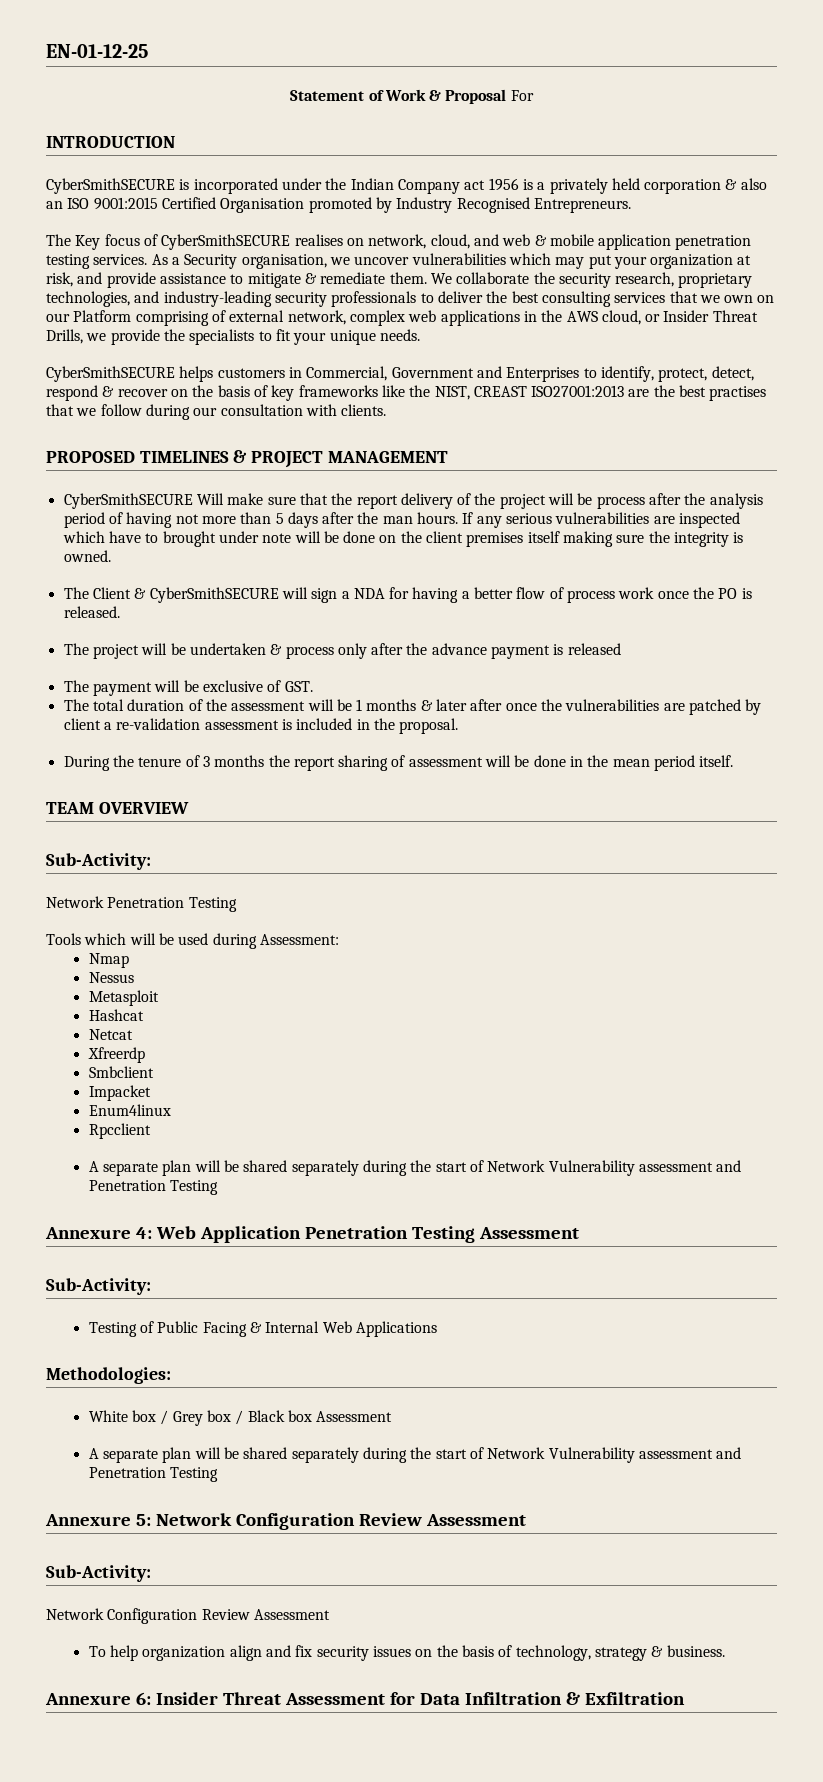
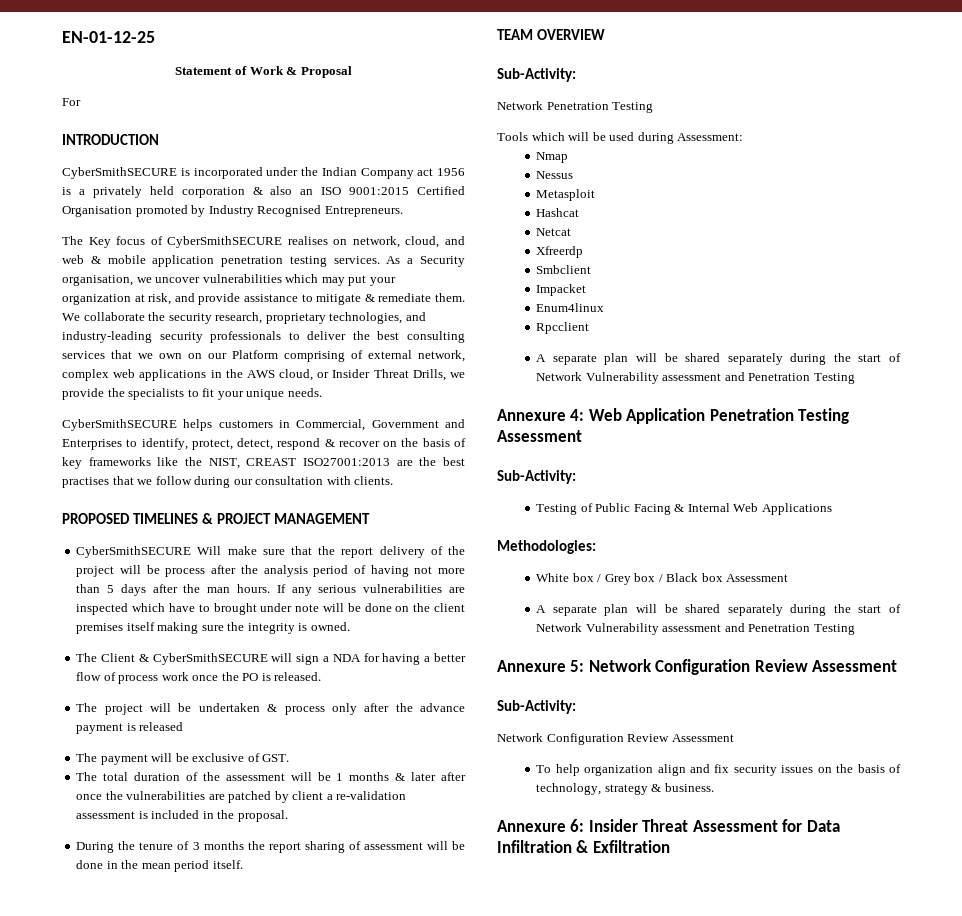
- Statement of Work & Proposal For
+ Statement of Work & Proposal
+ For

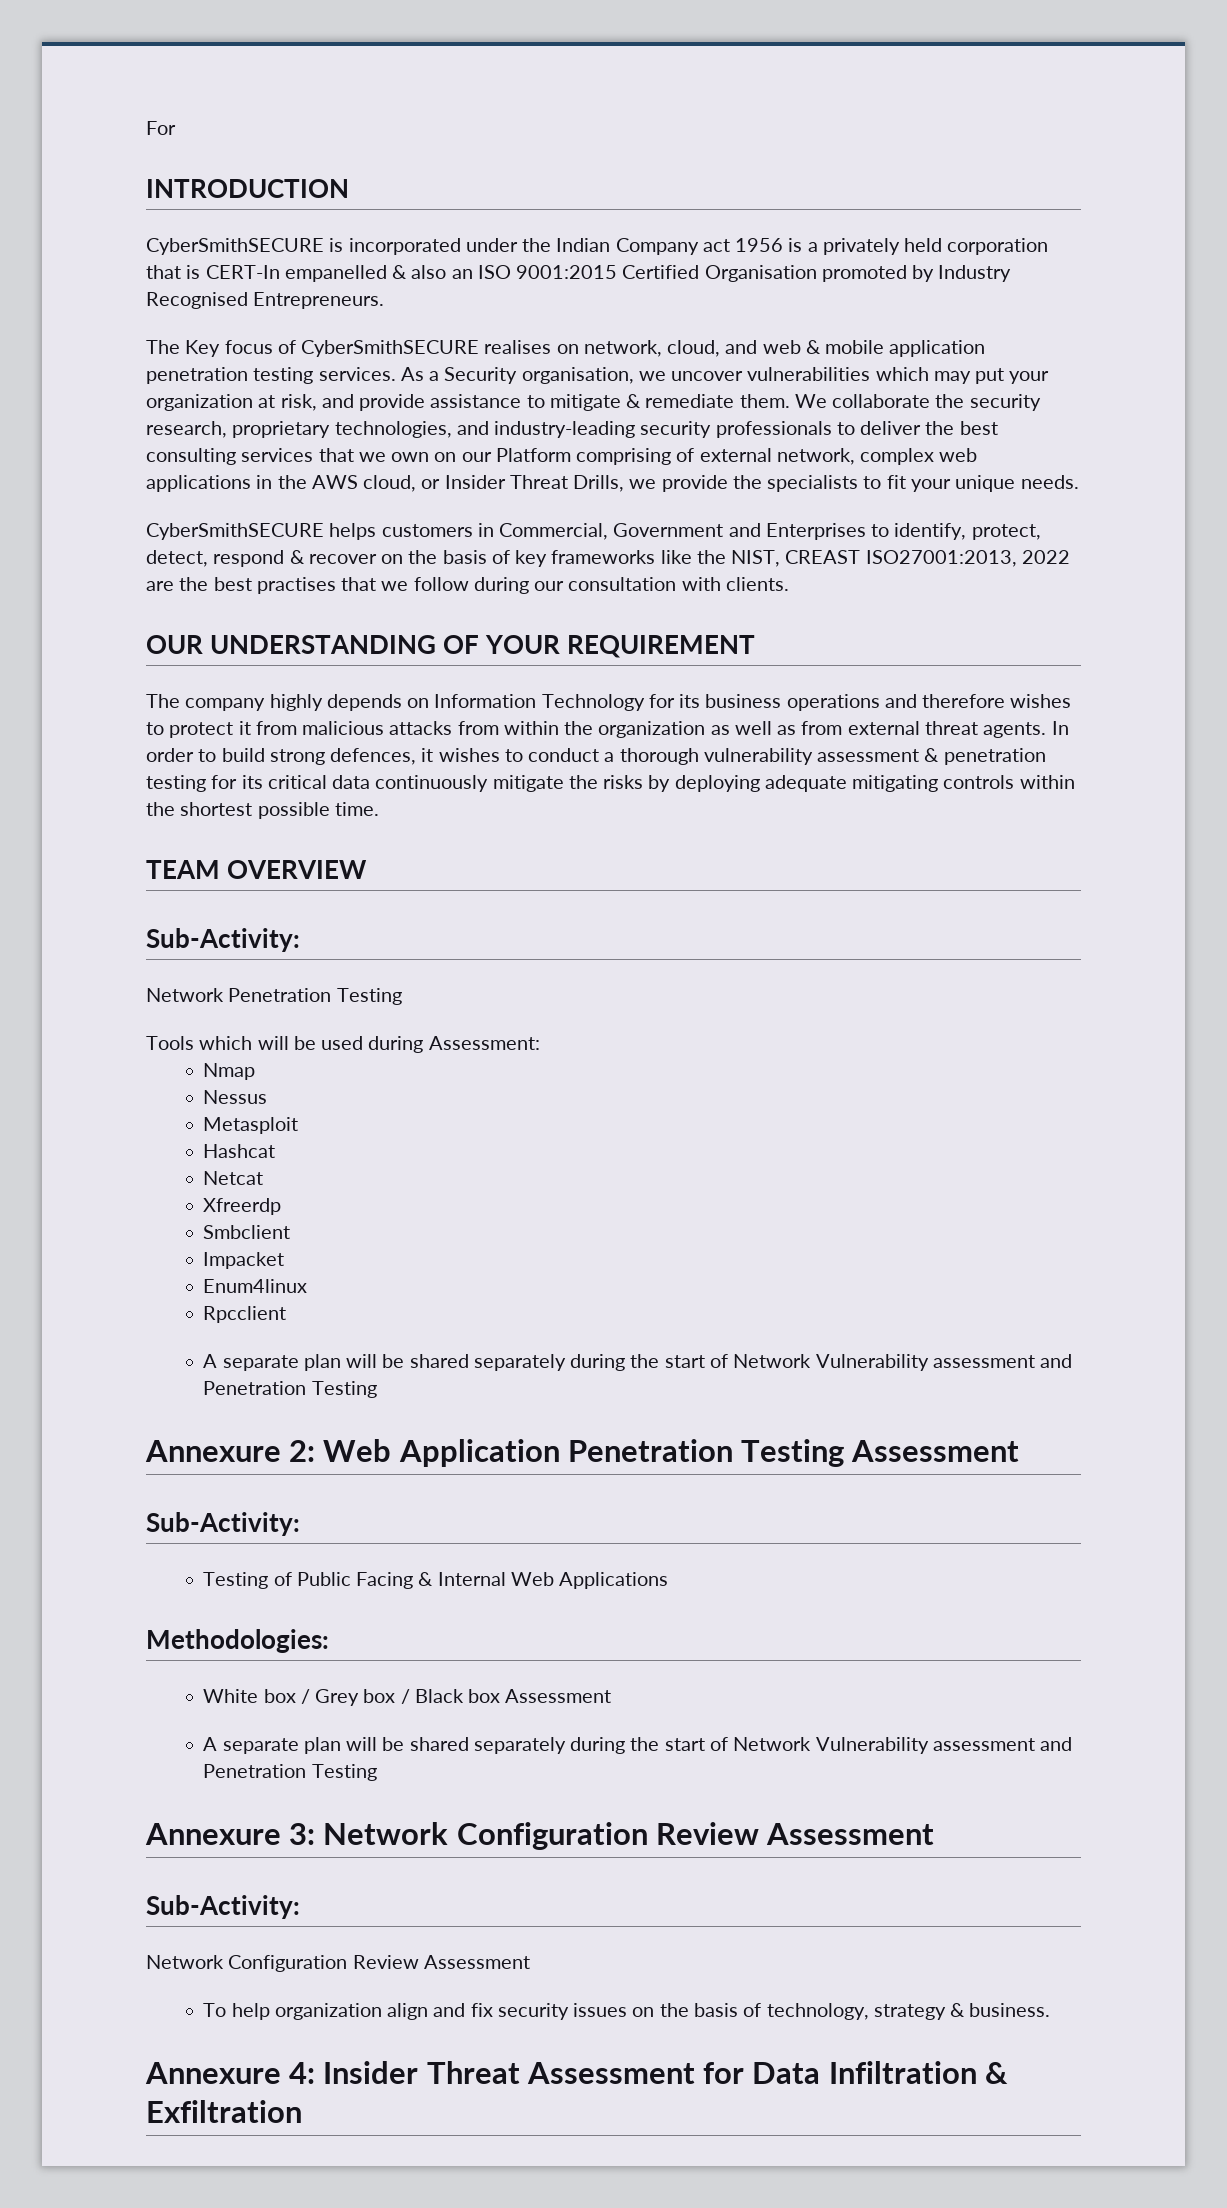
- EN-01-12-25
- Statement of Work & Proposal
- CyberSmithSECURE is incorporated under the Indian Company act 1956 is a privately held corporation & also an ISO 9001:2015 Certified Organisation promoted by Industry Recognised Entrepreneurs.
+ CyberSmithSECURE is incorporated under the Indian Company act 1956 is a privately held corporation that is CERT-In empanelled & also an ISO 9001:2015 Certified Organisation promoted by Industry Recognised Entrepreneurs.
- CyberSmithSECURE helps customers in Commercial, Government and Enterprises to identify, protect, detect, respond & recover on the basis of key frameworks like the NIST, CREAST ISO27001:2013 are the best practises that we follow during our consultation with clients.
+ CyberSmithSECURE helps customers in Commercial, Government and Enterprises to identify, protect, detect, respond & recover on the basis of key frameworks like the NIST, CREAST ISO27001:2013, 2022 are the best practises that we follow during our consultation with clients.
- PROPOSED TIMELINES & PROJECT MANAGEMENT
- CyberSmithSECURE Will make sure that the report delivery of the project will be process after the analysis period of having not more than 5 days after the man hours. If any serious vulnerabilities are inspected which have to brought under note will be done on the client premises itself making sure the integrity is owned.
- The Client & CyberSmithSECURE will sign a NDA for having a better flow of process work once the PO is released.
- The project will be undertaken & process only after the advance payment is released
- The payment will be exclusive of GST.
- The total duration of the assessment will be 1 months & later after once the vulnerabilities are patched by client a re-validation assessment is included in the proposal.
- During the tenure of 3 months the report sharing of assessment will be done in the mean period itself.
+ OUR UNDERSTANDING OF YOUR REQUIREMENT
+ The company highly depends on Information Technology for its business operations and therefore wishes to protect it from malicious attacks from within the organization as well as from external threat agents. In order to build strong defences, it wishes to conduct a thorough vulnerability assessment & penetration testing for its critical data continuously mitigate the risks by deploying adequate mitigating controls within the shortest possible time.
- Annexure 4: Web Application Penetration Testing Assessment
+ Annexure 2: Web Application Penetration Testing Assessment
- Annexure 5: Network Configuration Review Assessment
+ Annexure 3: Network Configuration Review Assessment
- Annexure 6: Insider Threat Assessment for Data Infiltration & Exfiltration
+ Annexure 4: Insider Threat Assessment for Data Infiltration & Exfiltration

